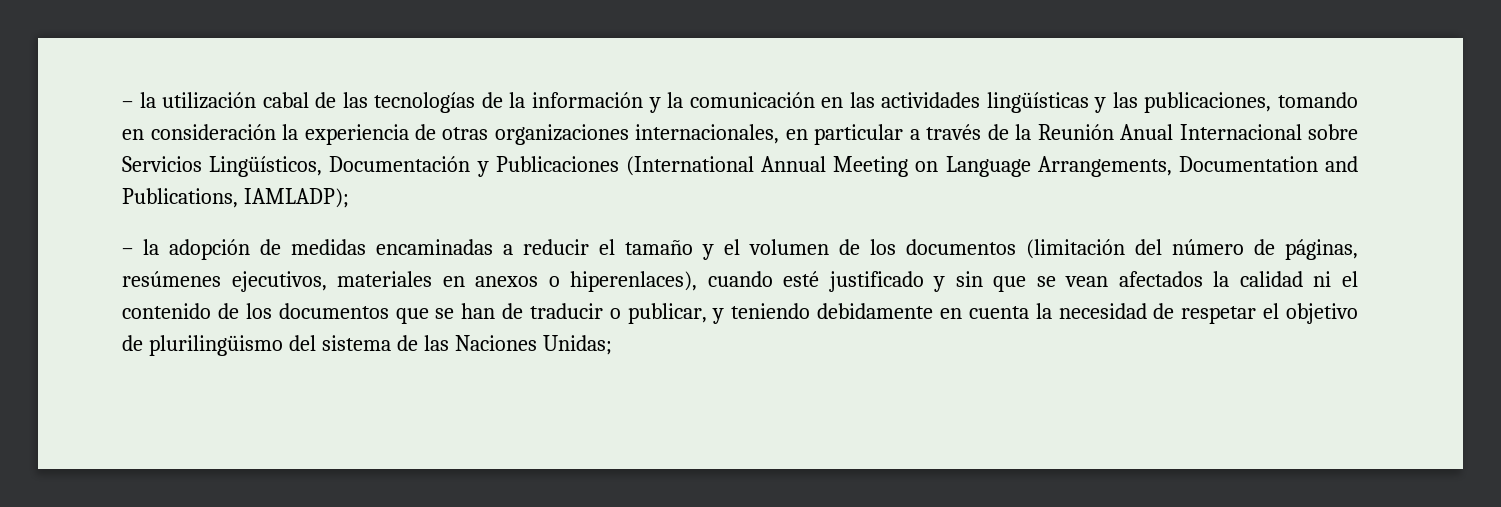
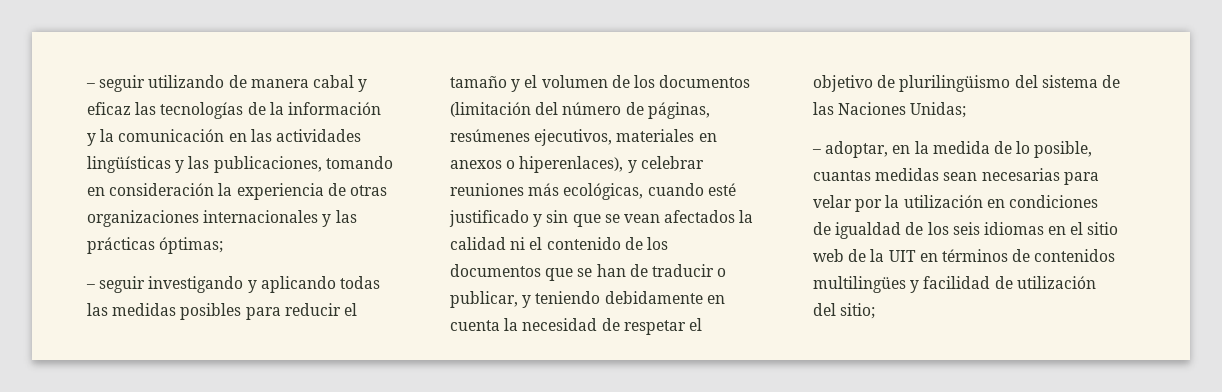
- – la utilización cabal de las tecnologías de la información y la comunicación en las actividades lingüísticas y las publicaciones, tomando en consideración la experiencia de otras organizaciones internacionales, en particular a través de la Reunión Anual Internacional sobre Servicios Lingüísticos, Documentación y Publicaciones (International Annual Meeting on Language Arrangements, Documentation and Publications, IAMLADP);
- – la adopción de medidas encaminadas a reducir el tamaño y el volumen de los documentos (limitación del número de páginas, resúmenes ejecutivos, materiales en anexos o hiperenlaces), cuando esté justificado y sin que se vean afectados la calidad ni el contenido de los documentos que se han de traducir o publicar, y teniendo debidamente en cuenta la necesidad de respetar el objetivo de plurilingüismo del sistema de las Naciones Unidas;
+ – seguir utilizando de manera cabal y eficaz las tecnologías de la información y la comunicación en las actividades lingüísticas y las publicaciones, tomando en consideración la experiencia de otras organizaciones internacionales y las prácticas óptimas;
+ – seguir investigando y aplicando todas las medidas posibles para reducir el tamaño y el volumen de los documentos (limitación del número de páginas, resúmenes ejecutivos, materiales en anexos o hiperenlaces), y celebrar reuniones más ecológicas, cuando esté justificado y sin que se vean afectados la calidad ni el contenido de los documentos que se han de traducir o publicar, y teniendo debidamente en cuenta la necesidad de respetar el objetivo de plurilingüismo del sistema de las Naciones Unidas;
+ – adoptar, en la medida de lo posible, cuantas medidas sean necesarias para velar por la utilización en condiciones de igualdad de los seis idiomas en el sitio web de la UIT en términos de contenidos multilingües y facilidad de utilización del sitio;

